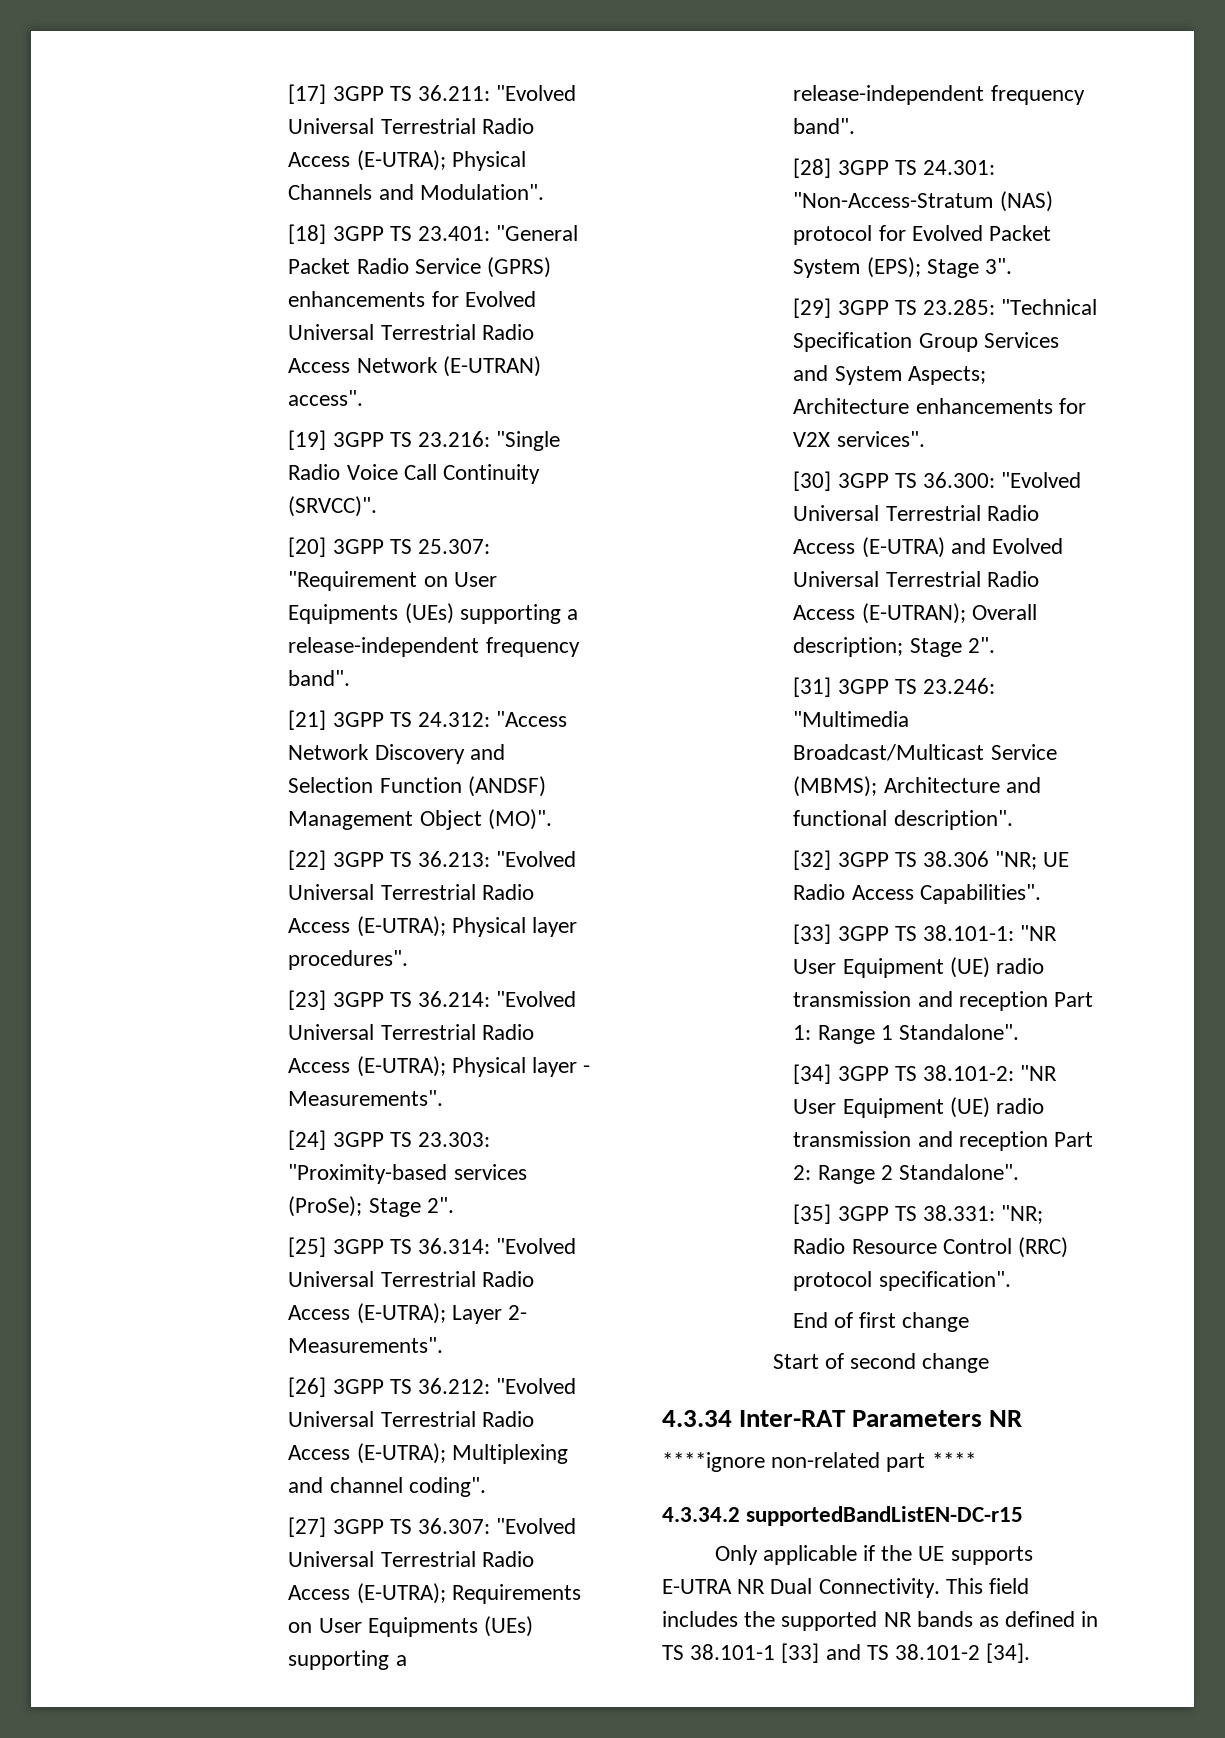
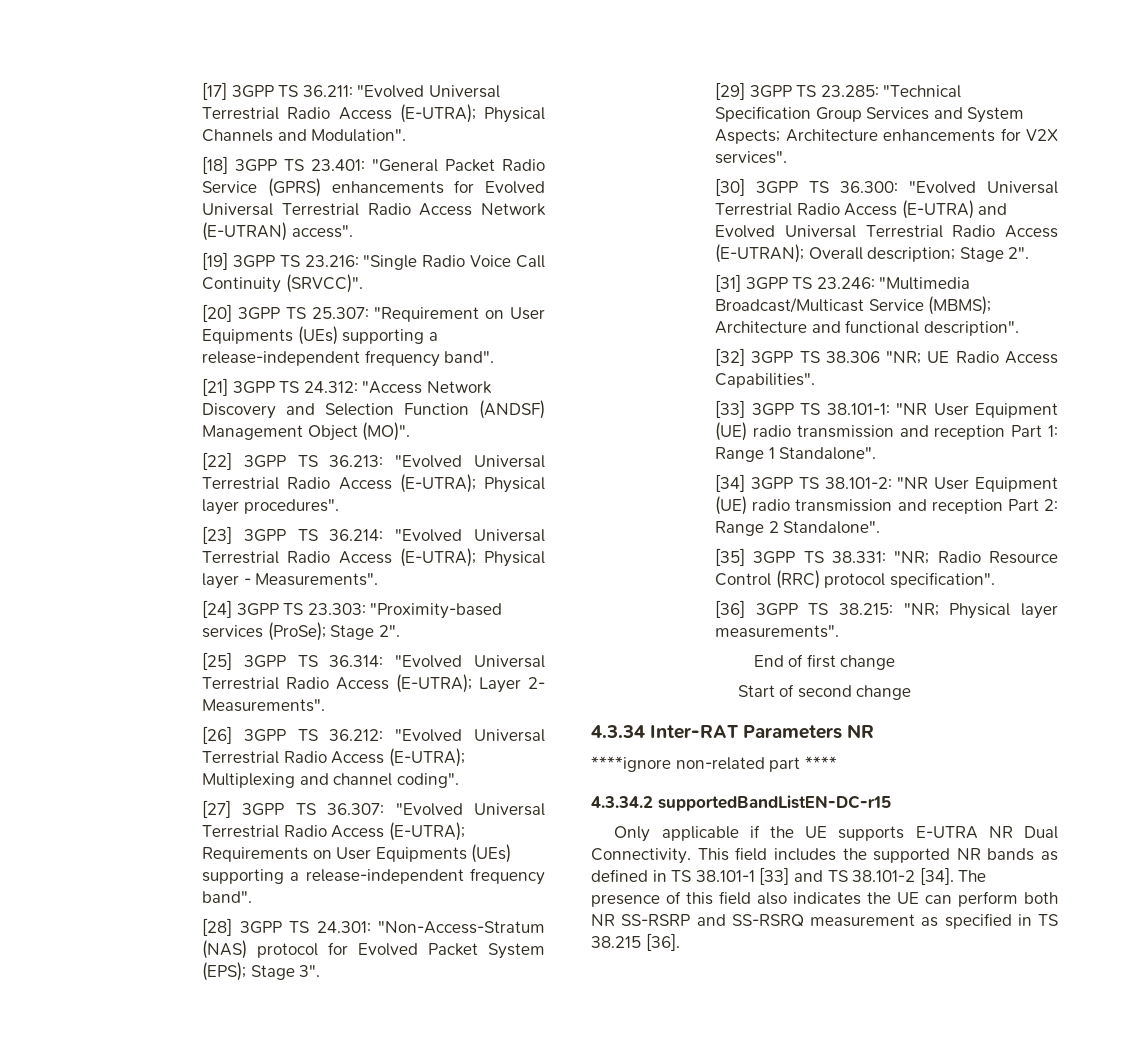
+ [36] 3GPP TS 38.215: "NR; Physical layer measurements".
+ The presence of this field also indicates the UE can perform both NR SS-RSRP and SS-RSRQ measurement as specified in TS 38.215 [36].

